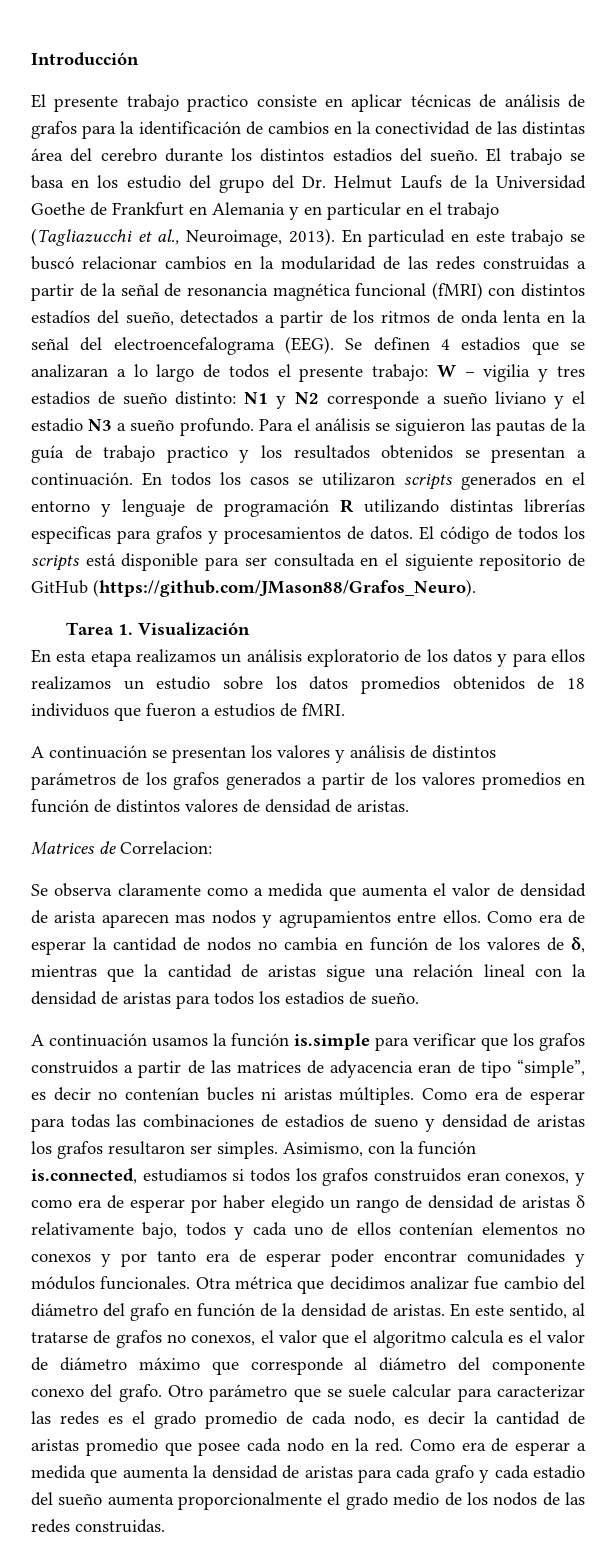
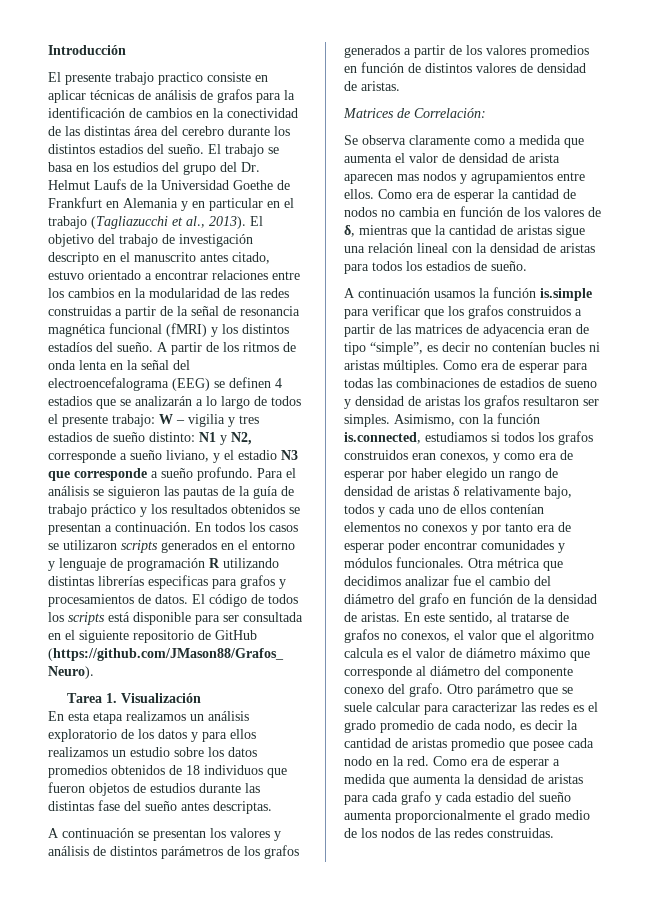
- El trabajo se basa en los estudio del grupo del Dr. Helmut Laufs de la Universidad Goethe de Frankfurt en Alemania y en particular en el trabajo (Tagliazucchi et al., Neuroimage, 2013). En particulad en este trabajo se buscó relacionar cambios en la modularidad de las redes construidas a partir de la señal de resonancia magnética funcional (fMRI) con distintos estadíos del sueño, detectados a partir de los ritmos de onda lenta en la señal del electroencefalograma (EEG). Se definen 4 estadios que se analizaran a lo largo de todos el presente trabajo:
+ El trabajo se basa en los estudios del grupo del Dr. Helmut Laufs de la Universidad Goethe de Frankfurt en Alemania y en particular en el trabajo (Tagliazucchi et al., 2013). El objetivo del trabajo de investigación descripto en el manuscrito antes citado, estuvo orientado a encontrar relaciones entre los cambios en la modularidad de las redes construidas a partir de la señal de resonancia magnética funcional (fMRI) y los distintos estadíos del sueño. A partir de los ritmos de onda lenta en la señal del electroencefalograma (EEG) se definen 4 estadios que se analizarán a lo largo de todos el presente trabajo:
- N1 y N2 corresponde a sueño liviano y el estadio N3 a sueño profundo.
+ N1 y N2, corresponde a sueño liviano, y el estadio N3 que corresponde a sueño profundo.
- Para el análisis se siguieron las pautas de la guía de trabajo practico y los resultados obtenidos se presentan a continuación.
+ Para el análisis se siguieron las pautas de la guía de trabajo práctico y los resultados obtenidos se presentan a continuación.
- En esta etapa realizamos un análisis exploratorio de los datos y para ellos realizamos un estudio sobre los datos promedios obtenidos de 18 individuos que fueron a estudios de fMRI.
+ En esta etapa realizamos un análisis exploratorio de los datos y para ellos realizamos un estudio sobre los datos promedios obtenidos de 18 individuos que fueron objetos de estudios durante las distintas fase del sueño antes descriptas.
- Matrices de Correlacion:
+ Matrices de Correlación:
- Otra métrica que decidimos analizar fue cambio del diámetro del grafo en función de la densidad de aristas.
+ Otra métrica que decidimos analizar fue el cambio del diámetro del grafo en función de la densidad de aristas.

